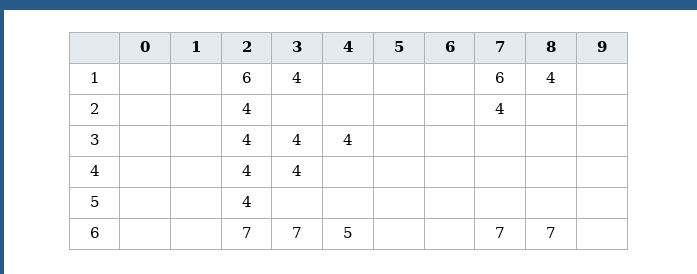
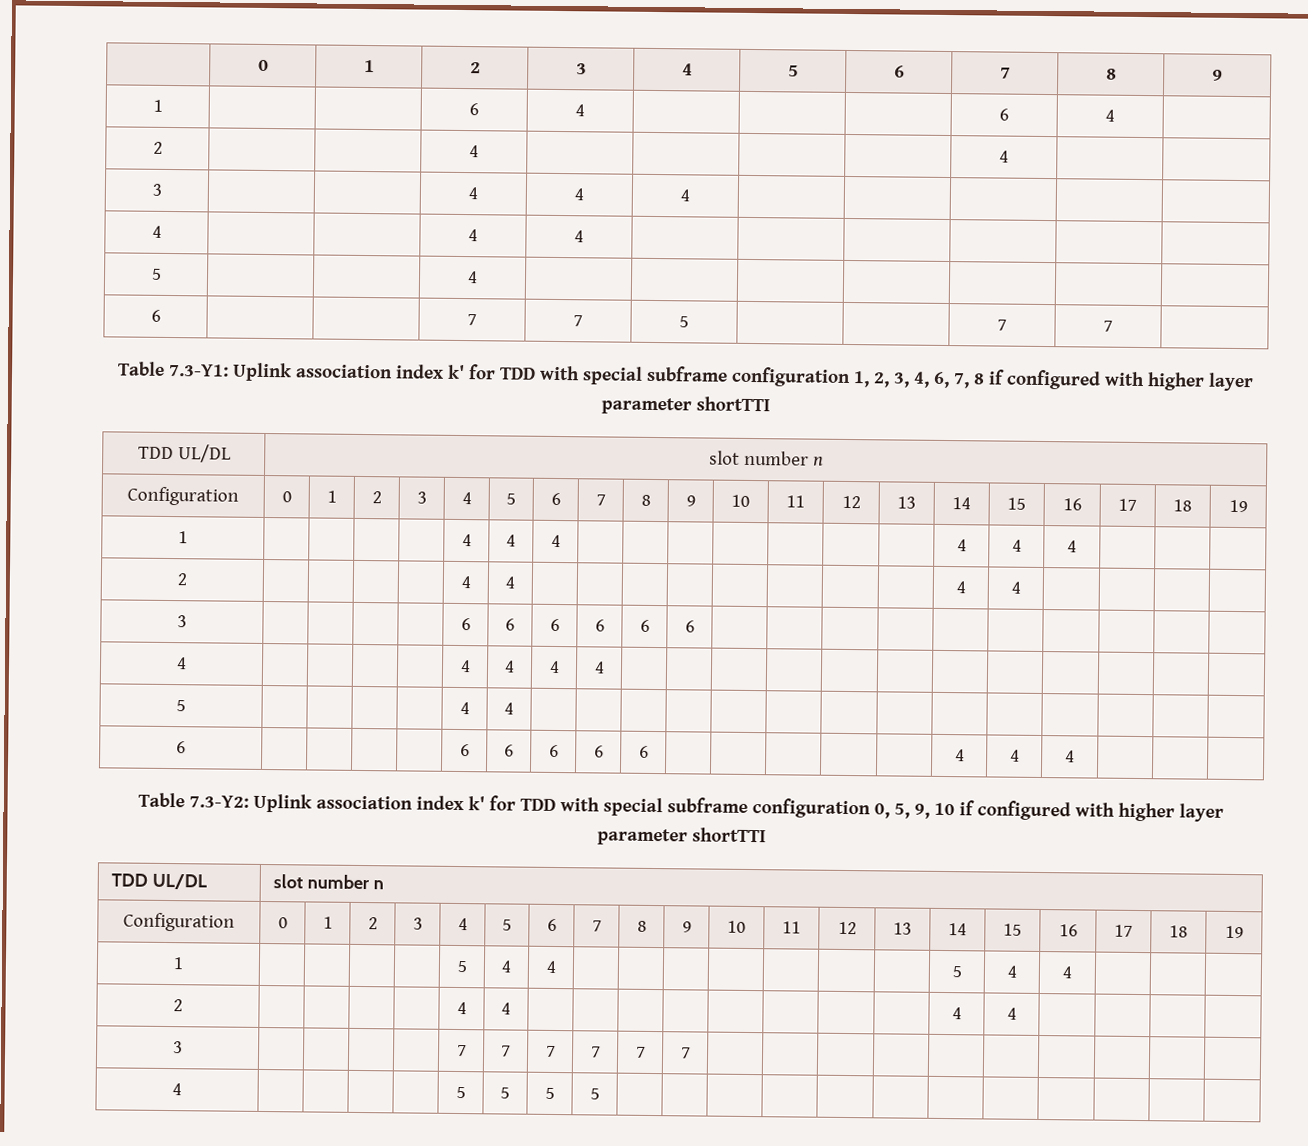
+ Table 7.3-Y1: Uplink association index k' for TDD with special subframe configuration 1, 2, 3, 4, 6, 7, 8 if configured with higher layer parameter shortTTI
+ TDD UL/DL | slot number n
+ Configuration | 0 | 1 | 2 | 3 | 4 | 5 | 6 | 7 | 8 | 9 | 10 | 11 | 12 | 13 | 14 | 15 | 16 | 17 | 18 | 19
+ 1 | | | | | 4 | 4 | 4 | | | | | | | | 4 | 4 | 4 | | |
+ 2 | | | | | 4 | 4 | | | | | | | | | 4 | 4 | | | |
+ 3 | | | | | 6 | 6 | 6 | 6 | 6 | 6 | | | | | | | | | |
+ 4 | | | | | 4 | 4 | 4 | 4 | | | | | | | | | | | |
+ 5 | | | | | 4 | 4 | | | | | | | | | | | | | |
+ 6 | | | | | 6 | 6 | 6 | 6 | 6 | | | | | | 4 | 4 | 4 | | |
+ Table 7.3-Y2: Uplink association index k' for TDD with special subframe configuration 0, 5, 9, 10 if configured with higher layer parameter shortTTI
+ TDD UL/DL | slot number n
+ Configuration | 0 | 1 | 2 | 3 | 4 | 5 | 6 | 7 | 8 | 9 | 10 | 11 | 12 | 13 | 14 | 15 | 16 | 17 | 18 | 19
+ 1 | | | | | 5 | 4 | 4 | | | | | | | | 5 | 4 | 4 | | |
+ 2 | | | | | 4 | 4 | | | | | | | | | 4 | 4 | | | |
+ 3 | | | | | 7 | 7 | 7 | 7 | 7 | 7 | | | | | | | | | |
+ 4 | | | | | 5 | 5 | 5 | 5 | | | | | | | | | | | |

